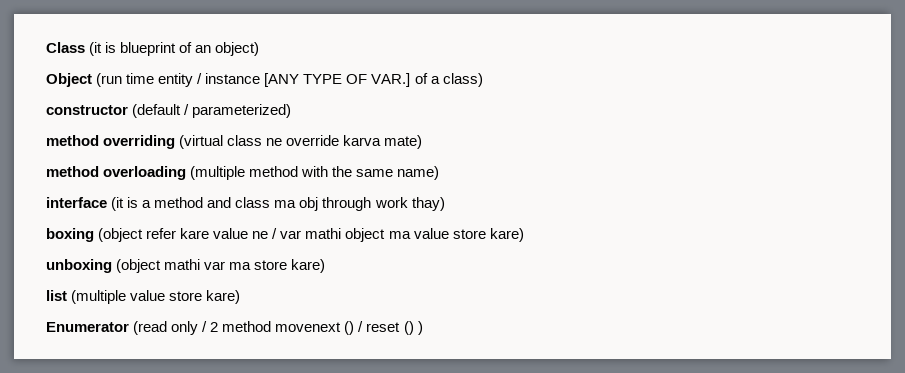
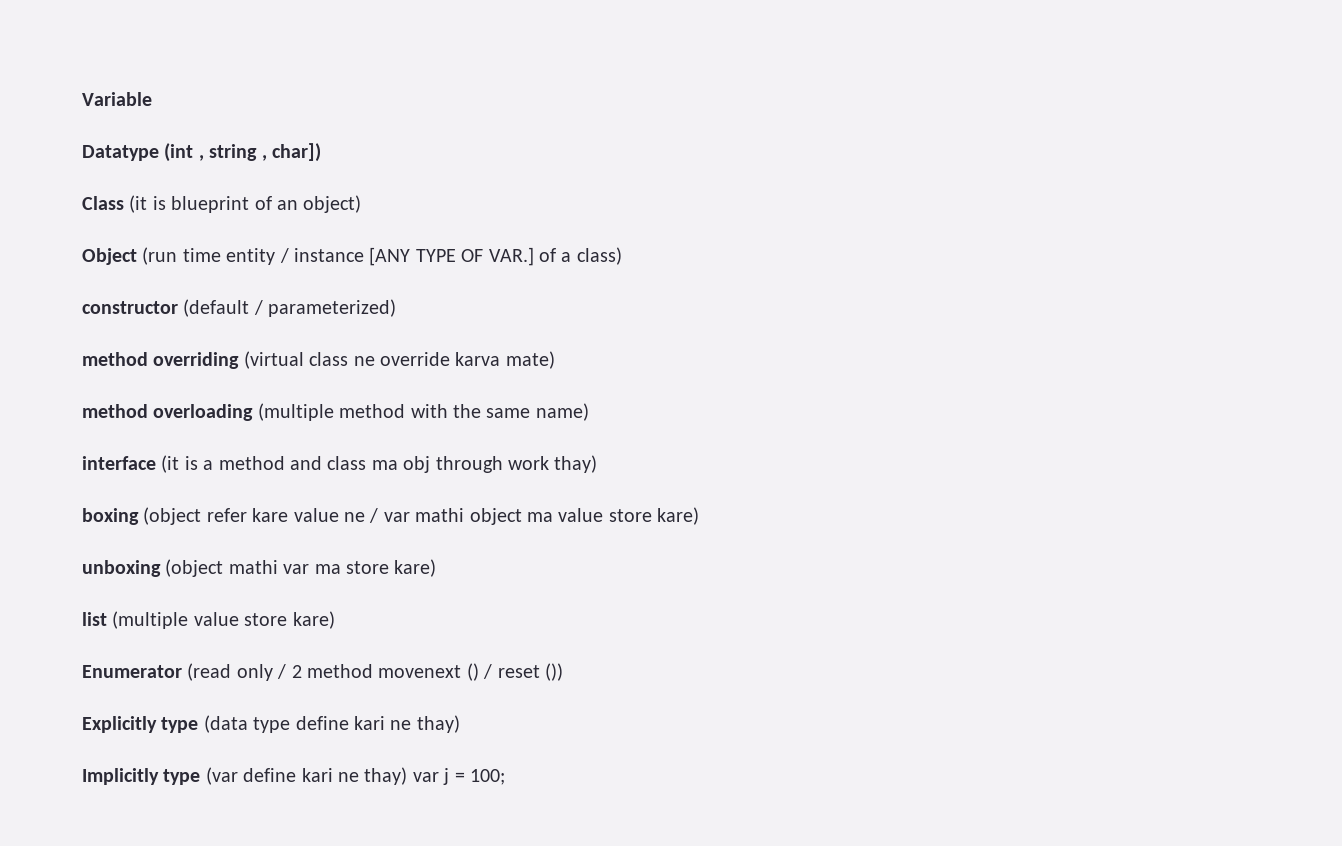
+ Variable
+ Datatype (int , string , char])
- Enumerator (read only / 2 method movenext () / reset () )
+ Enumerator (read only / 2 method movenext () / reset ())
+ Explicitly type (data type define kari ne thay)
+ Implicitly type (var define kari ne thay) var j = 100;

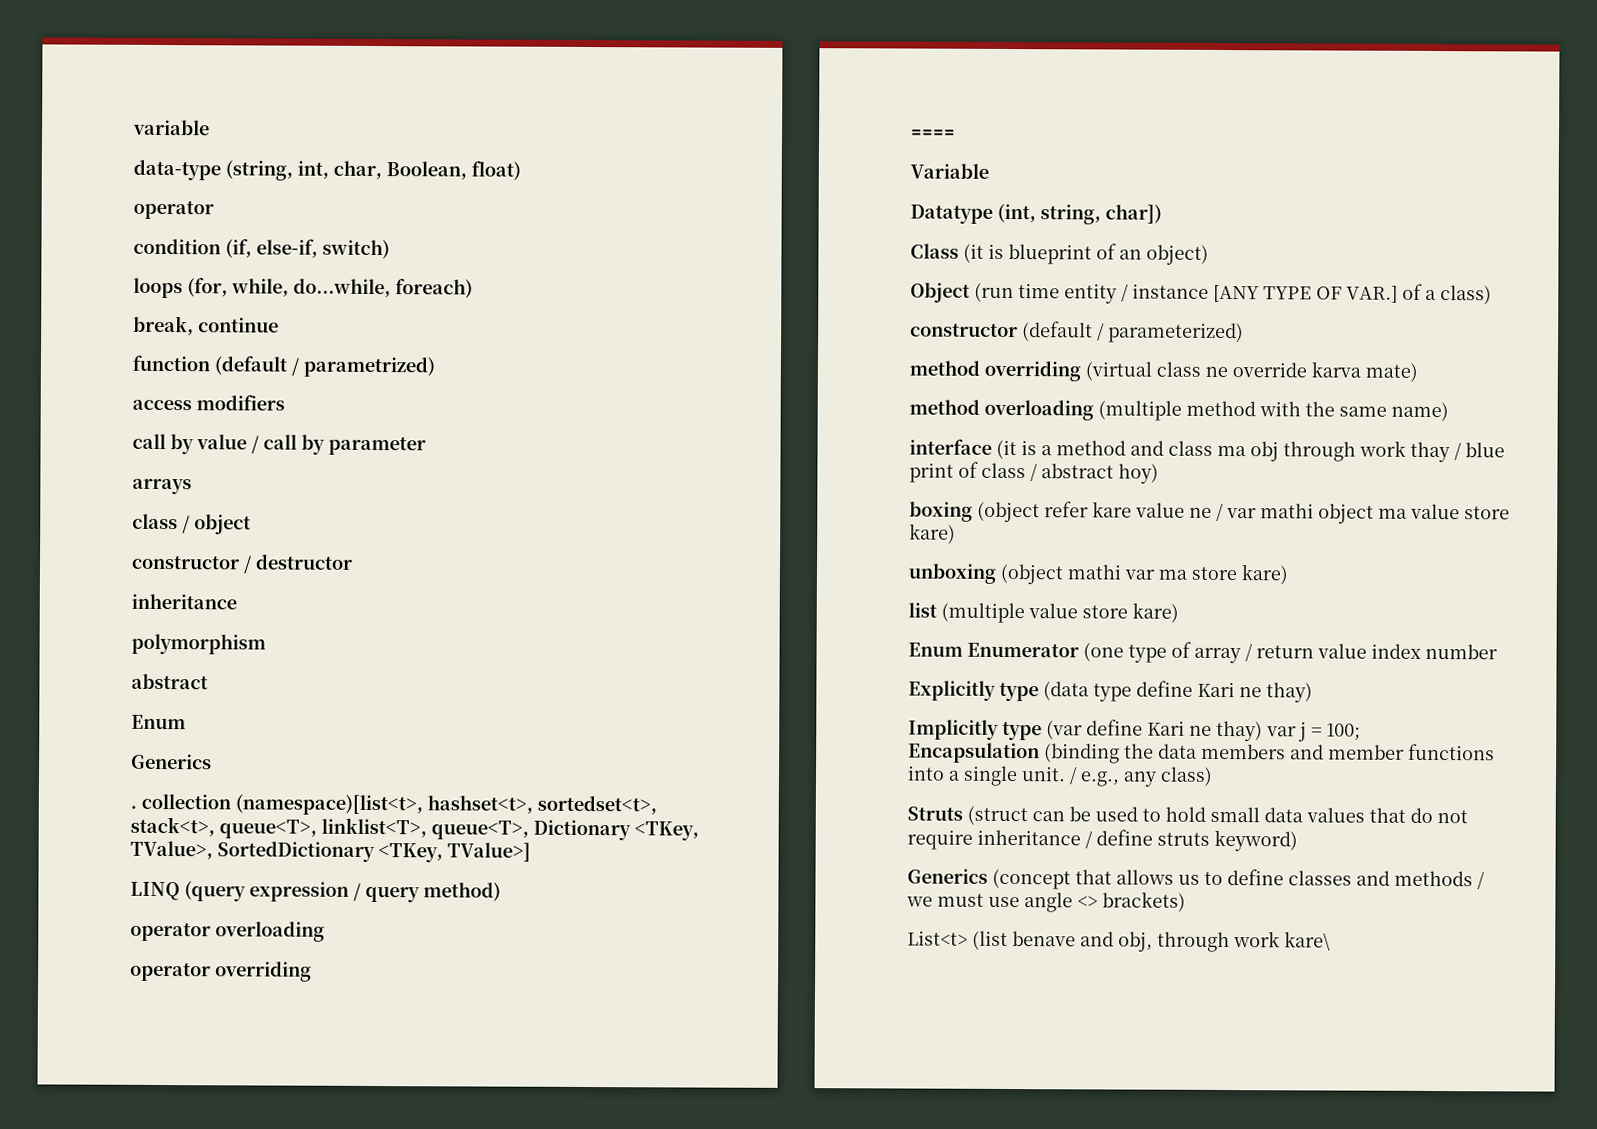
+ variable
+ data-type (string, int, char, Boolean, float)
+ operator
+ condition (if, else-if, switch)
+ loops (for, while, do...while, foreach)
+ break, continue
+ function (default / parametrized)
+ access modifiers
+ call by value / call by parameter
+ arrays
+ class / object
+ constructor / destructor
+ inheritance
+ polymorphism
+ abstract
+ Enum
+ Generics
+ . collection (namespace)[list<t>, hashset<t>, sortedset<t>, stack<t>, queue<T>, linklist<T>, queue<T>, Dictionary <TKey, TValue>, SortedDictionary <TKey, TValue>]
+ LINQ (query expression / query method)
+ operator overloading
+ operator overriding
+ ====
  Variable
- Datatype (int , string , char])
+ Datatype (int, string, char])
- interface (it is a method and class ma obj through work thay)
+ interface (it is a method and class ma obj through work thay / blue print of class / abstract hoy)
- Enumerator (read only / 2 method movenext () / reset ())
+ Enum Enumerator (one type of array / return value index number
- Explicitly type (data type define kari ne thay)
+ Explicitly type (data type define Kari ne thay)
- Implicitly type (var define kari ne thay) var j = 100;
+ Implicitly type (var define Kari ne thay) var j = 100;
+ Encapsulation (binding the data members and member functions into a single unit. / e.g., any class)
+ Struts (struct can be used to hold small data values that do not require inheritance / define struts keyword)
+ Generics (concept that allows us to define classes and methods / we must use angle <> brackets)
+ List<t> (list benave and obj, through work kare\

